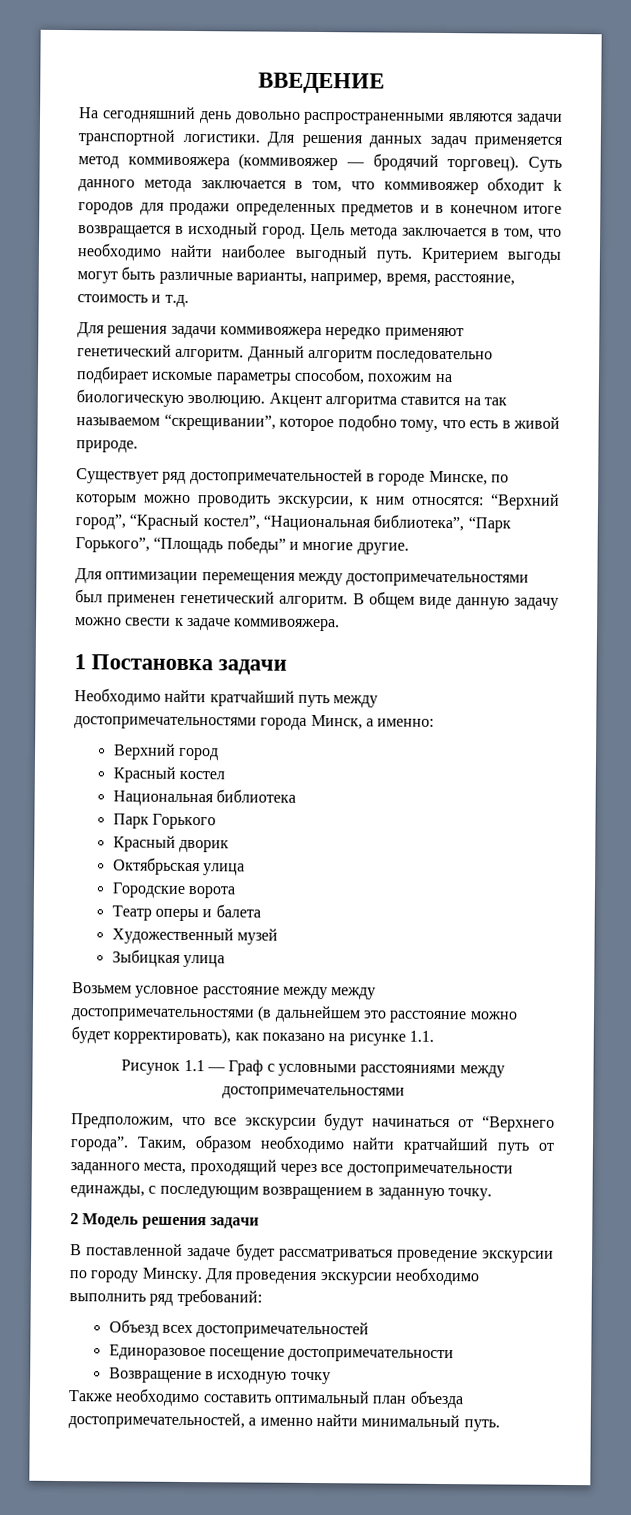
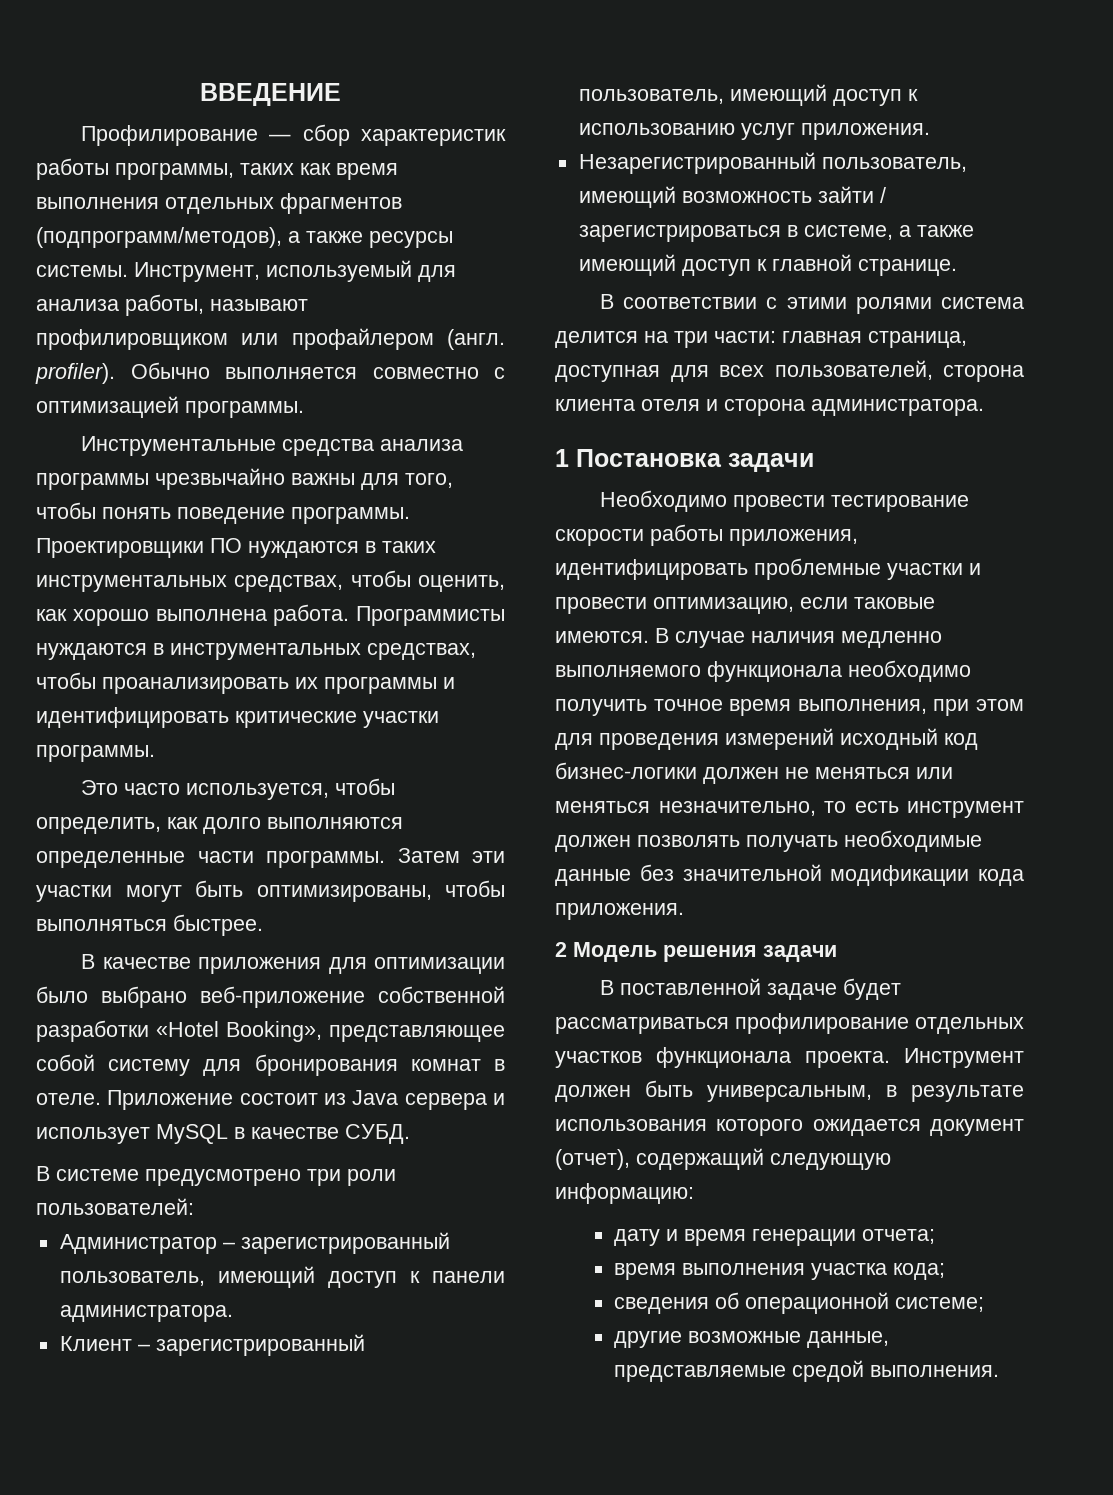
- На сегодняшний день довольно распространенными являются задачи транспортной логистики. Для решения данных задач применяется метод коммивояжера (коммивояжер — бродячий торговец). Суть данного метода заключается в том, что коммивояжер обходит k городов для продажи определенных предметов и в конечном итоге возвращается в исходный город. Цель метода заключается в том, что необходимо найти наиболее выгодный путь. Критерием выгоды могут быть различные варианты, например, время, расстояние, стоимость и т.д.
- Для решения задачи коммивояжера нередко применяют генетический алгоритм. Данный алгоритм последовательно подбирает искомые параметры способом, похожим на биологическую эволюцию. Акцент алгоритма ставится на так называемом “скрещивании”, которое подобно тому, что есть в живой природе.
- Существует ряд достопримечательностей в городе Минске, по которым можно проводить экскурсии, к ним относятся: “Верхний город”, “Красный костел”, “Национальная библиотека”, “Парк Горького”, “Площадь победы” и многие другие.
- Для оптимизации перемещения между достопримечательностями был применен генетический алгоритм. В общем виде данную задачу можно свести к задаче коммивояжера.
+ Профилирование — сбор характеристик работы программы, таких как время выполнения отдельных фрагментов (подпрограмм/методов), а также ресурсы системы. Инструмент, используемый для анализа работы, называют профилировщиком или профайлером (англ. profiler). Обычно выполняется совместно с оптимизацией программы.
+ Инструментальные средства анализа программы чрезвычайно важны для того, чтобы понять поведение программы. Проектировщики ПО нуждаются в таких инструментальных средствах, чтобы оценить, как хорошо выполнена работа. Программисты нуждаются в инструментальных средствах, чтобы проанализировать их программы и идентифицировать критические участки программы.
+ Это часто используется, чтобы определить, как долго выполняются определенные части программы. Затем эти участки могут быть оптимизированы, чтобы выполняться быстрее.
+ В качестве приложения для оптимизации было выбрано веб-приложение собственной разработки «Hotel Booking», представляющее собой систему для бронирования комнат в отеле. Приложение состоит из Java сервера и использует MySQL в качестве СУБД.
+ В системе предусмотрено три роли пользователей:
+ Администратор – зарегистрированный пользователь, имеющий доступ к панели администратора.
+ Клиент – зарегистрированный пользователь, имеющий доступ к использованию услуг приложения.
+ Незарегистрированный пользователь, имеющий возможность зайти / зарегистрироваться в системе, а также имеющий доступ к главной странице.
+ В соответствии с этими ролями система делится на три части: главная страница, доступная для всех пользователей, сторона клиента отеля и сторона администратора.
  1 Постановка задачи
- Необходимо найти кратчайший путь между достопримечательностями города Минск, а именно:
- Верхний город
- Красный костел
- Национальная библиотека
- Парк Горького
- Красный дворик
- Октябрьская улица
- Городские ворота
- Театр оперы и балета
- Художественный музей
- Зыбицкая улица
- Возьмем условное расстояние между между достопримечательностями (в дальнейшем это расстояние можно будет корректировать), как показано на рисунке 1.1.
- Рисунок 1.1 — Граф с условными расстояниями между достопримечательностями
- Предположим, что все экскурсии будут начинаться от “Верхнего города”. Таким, образом необходимо найти кратчайший путь от заданного места, проходящий через все достопримечательности единажды, с последующим возвращением в заданную точку.
+ Необходимо провести тестирование скорости работы приложения, идентифицировать проблемные участки и провести оптимизацию, если таковые имеются. В случае наличия медленно выполняемого функционала необходимо получить точное время выполнения, при этом для проведения измерений исходный код бизнес-логики должен не меняться или меняться незначительно, то есть инструмент должен позволять получать необходимые данные без значительной модификации кода приложения.
- В поставленной задаче будет рассматриваться проведение экскурсии по городу Минску. Для проведения экскурсии необходимо выполнить ряд требований:
- Объезд всех достопримечательностей
- Единоразовое посещение достопримечательности
- Возвращение в исходную точку
- Также необходимо составить оптимальный план объезда достопримечательностей, а именно найти минимальный путь.
+ В поставленной задаче будет рассматриваться профилирование отдельных участков функционала проекта. Инструмент должен быть универсальным, в результате использования которого ожидается документ (отчет), содержащий следующую информацию:
+ дату и время генерации отчета;
+ время выполнения участка кода;
+ сведения об операционной системе;
+ другие возможные данные, представляемые средой выполнения.

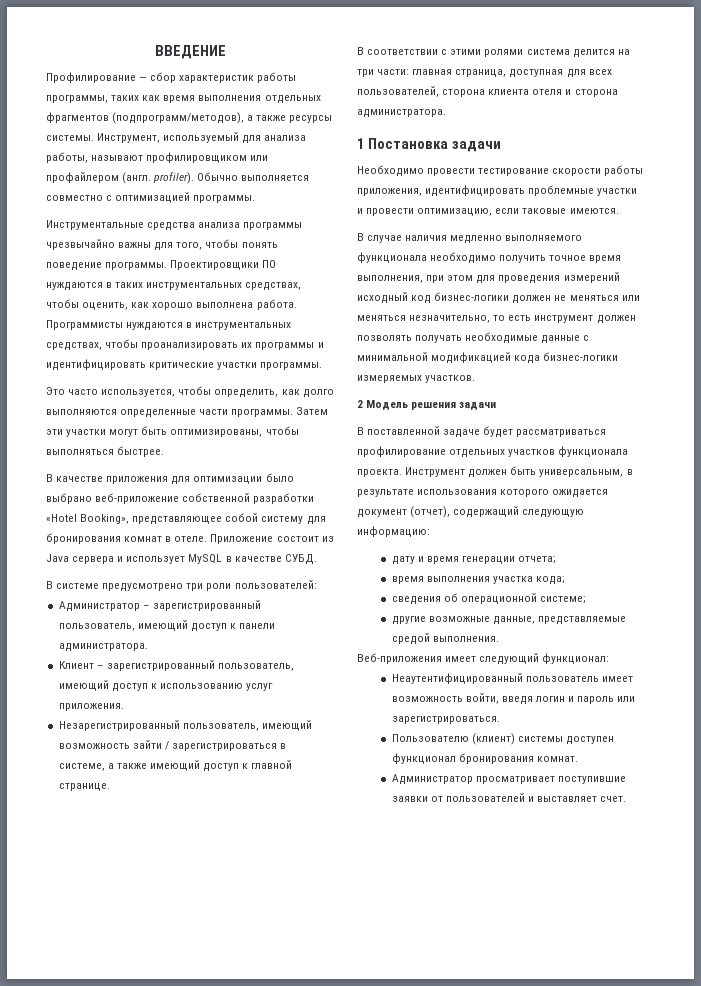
- Необходимо провести тестирование скорости работы приложения, идентифицировать проблемные участки и провести оптимизацию, если таковые имеются. В случае наличия медленно выполняемого функционала необходимо получить точное время выполнения, при этом для проведения измерений исходный код бизнес-логики должен не меняться или меняться незначительно, то есть инструмент должен позволять получать необходимые данные без значительной модификации кода приложения.
+ Необходимо провести тестирование скорости работы приложения, идентифицировать проблемные участки и провести оптимизацию, если таковые имеются.
+ В случае наличия медленно выполняемого функционала необходимо получить точное время выполнения, при этом для проведения измерений исходный код бизнес-логики должен не меняться или меняться незначительно, то есть инструмент должен позволять получать необходимые данные с минимальной модификацией кода бизнес-логики измеряемых участков.
+ Веб-приложения имеет следующий функционал:
+ Неаутентифицированный пользователь имеет возможность войти, введя логин и пароль или зарегистрироваться.
+ Пользователю (клиент) системы доступен функционал бронирования комнат.
+ Администратор просматривает поступившие заявки от пользователей и выставляет счет.

